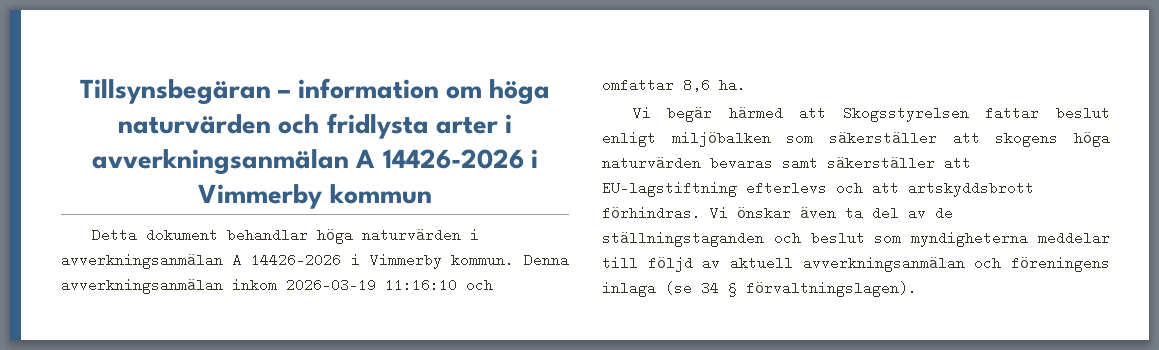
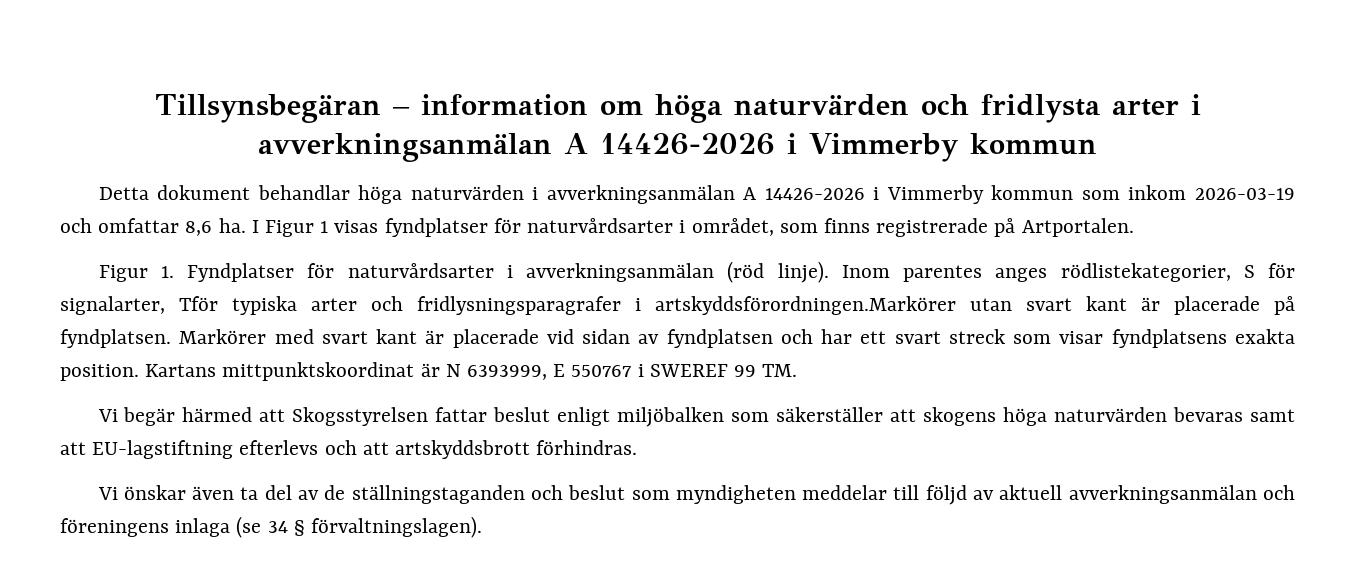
- Detta dokument behandlar höga naturvärden i avverkningsanmälan A 14426-2026 i Vimmerby kommun. Denna avverkningsanmälan inkom 2026-03-19 11:16:10 och omfattar 8,6 ha.
+ Detta dokument behandlar höga naturvärden i avverkningsanmälan A 14426-2026 i Vimmerby kommun som inkom 2026-03-19 och omfattar 8,6 ha. I Figur 1 visas fyndplatser för naturvårdsarter i området, som finns registrerade på Artportalen.
+ Figur 1. Fyndplatser för naturvårdsarter i avverkningsanmälan (röd linje). Inom parentes anges rödlistekategorier, S för signalarter, Tför typiska arter och fridlysningsparagrafer i artskyddsförordningen.Markörer utan svart kant är placerade på fyndplatsen. Markörer med svart kant är placerade vid sidan av fyndplatsen och har ett svart streck som visar fyndplatsens exakta position. Kartans mittpunktskoordinat är N 6393999, E 550767 i SWEREF 99 TM.
- Vi begär härmed att Skogsstyrelsen fattar beslut enligt miljöbalken som säkerställer att skogens höga naturvärden bevaras samt säkerställer att EU-lagstiftning efterlevs och att artskyddsbrott förhindras. Vi önskar även ta del av de ställningstaganden och beslut som myndigheterna meddelar till följd av aktuell avverkningsanmälan och föreningens inlaga (se 34 § förvaltningslagen).
+ Vi begär härmed att Skogsstyrelsen fattar beslut enligt miljöbalken som säkerställer att skogens höga naturvärden bevaras samt att EU-lagstiftning efterlevs och att artskyddsbrott förhindras.
+ Vi önskar även ta del av de ställningstaganden och beslut som myndigheten meddelar till följd av aktuell avverkningsanmälan och föreningens inlaga (se 34 § förvaltningslagen).

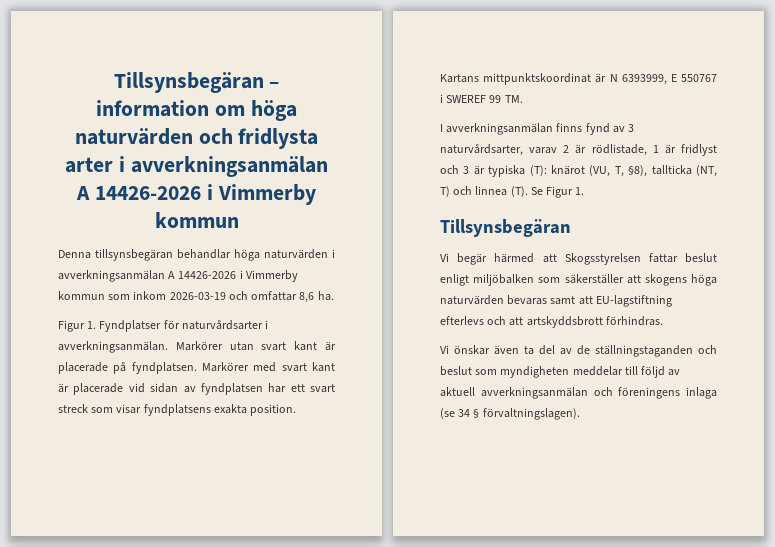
- Detta dokument behandlar höga naturvärden i avverkningsanmälan A 14426-2026 i Vimmerby kommun som inkom 2026-03-19 och omfattar 8,6 ha. I Figur 1 visas fyndplatser för naturvårdsarter i området, som finns registrerade på Artportalen.
+ Denna tillsynsbegäran behandlar höga naturvärden i avverkningsanmälan A 14426-2026 i Vimmerby kommun som inkom 2026-03-19 och omfattar 8,6 ha.
- Figur 1. Fyndplatser för naturvårdsarter i avverkningsanmälan (röd linje). Inom parentes anges rödlistekategorier, S för signalarter, Tför typiska arter och fridlysningsparagrafer i artskyddsförordningen.Markörer utan svart kant är placerade på fyndplatsen.
+ Figur 1. Fyndplatser för naturvårdsarter i avverkningsanmälan. Markörer utan svart kant är placerade på fyndplatsen.
- Markörer med svart kant är placerade vid sidan av fyndplatsen och har ett svart streck som visar fyndplatsens exakta position.
+ Markörer med svart kant är placerade vid sidan av fyndplatsen har ett svart streck som visar fyndplatsens exakta position.
+ I avverkningsanmälan finns fynd av 3 naturvårdsarter, varav 2 är rödlistade, 1 är fridlyst och 3 är typiska (T): knärot (VU, T, §8), tallticka (NT, T) och linnea (T). Se Figur 1.
+ Tillsynsbegäran

